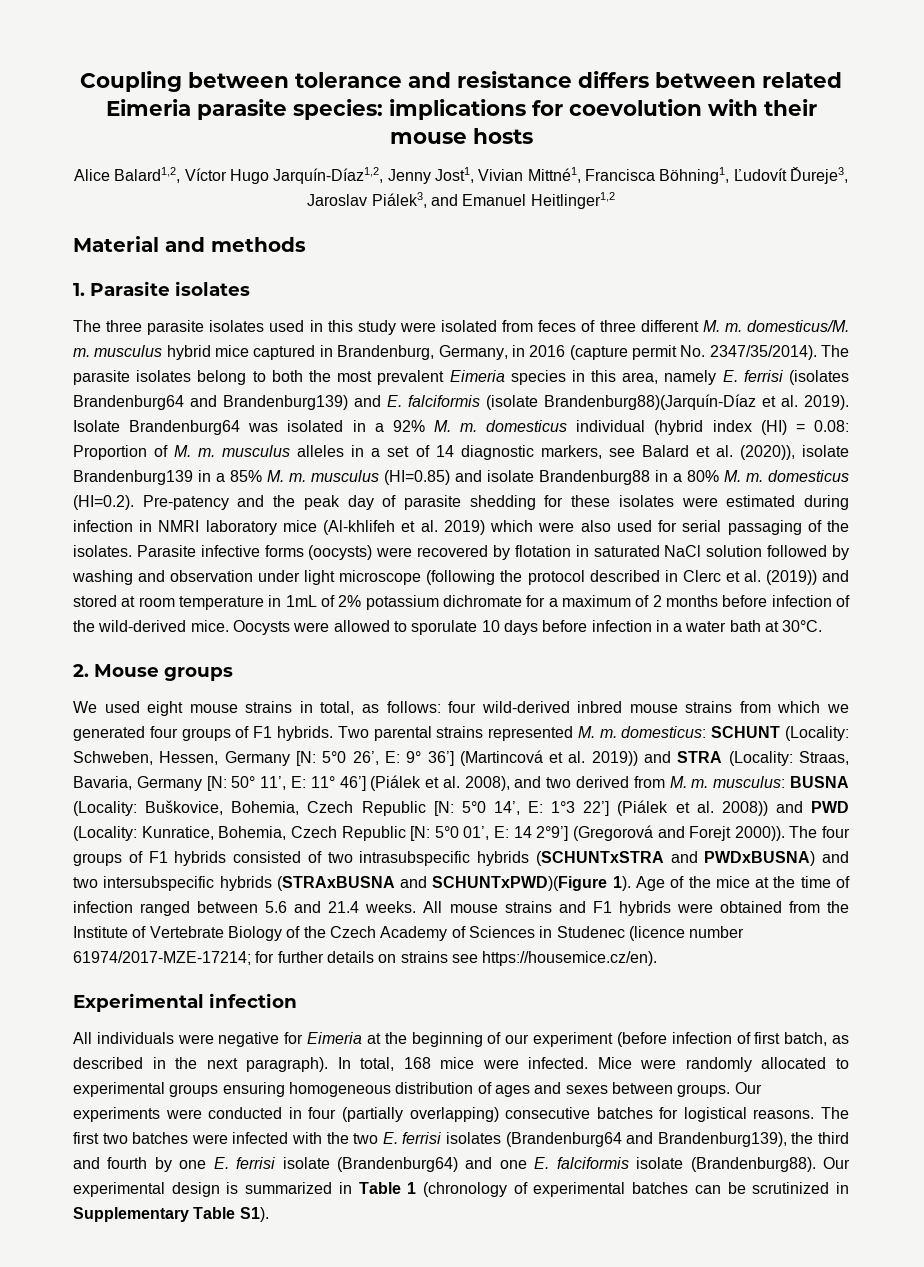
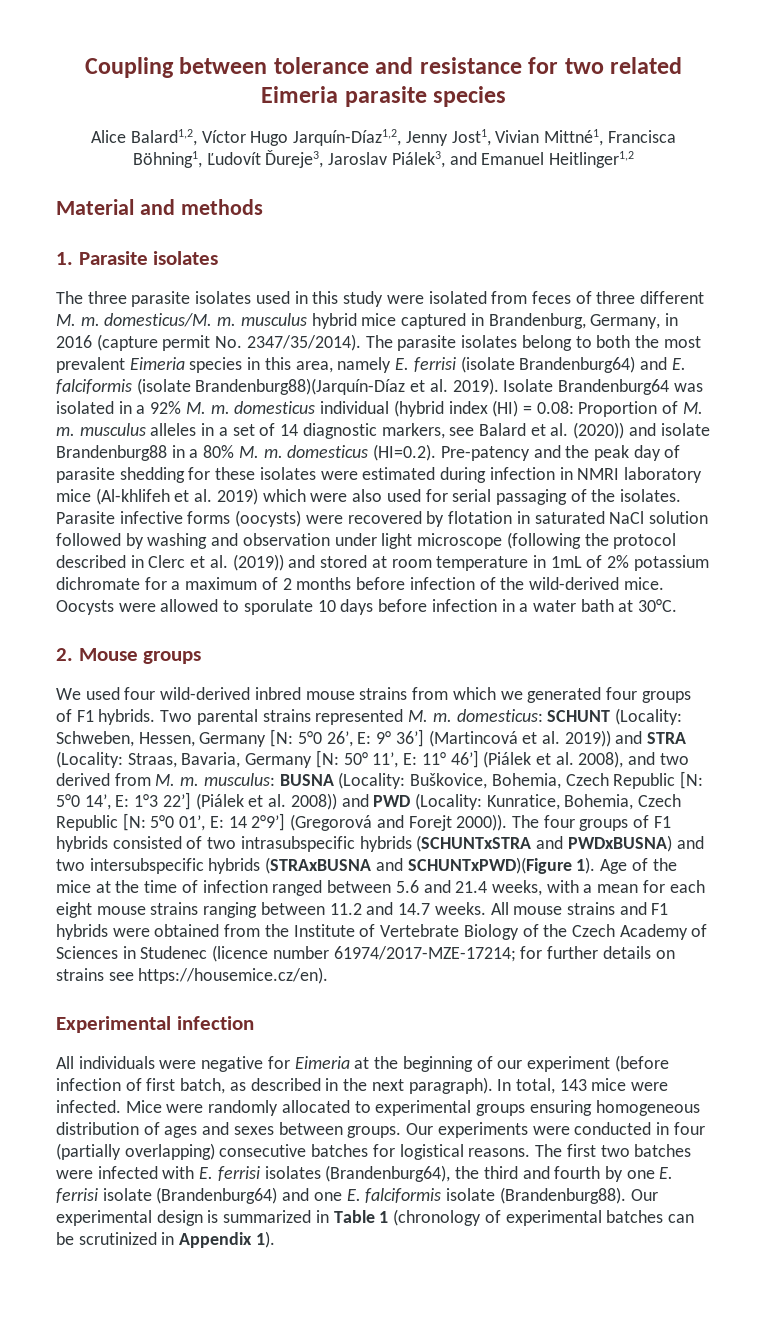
- Coupling between tolerance and resistance differs between related Eimeria parasite species: implications for coevolution with their mouse hosts
+ Coupling between tolerance and resistance for two related Eimeria parasite species
- The parasite isolates belong to both the most prevalent Eimeria species in this area, namely E. ferrisi (isolates Brandenburg64 and Brandenburg139) and E. falciformis (isolate Brandenburg88)(Jarquín-Díaz et al. 2019).
+ The parasite isolates belong to both the most prevalent Eimeria species in this area, namely E. ferrisi (isolate Brandenburg64) and E. falciformis (isolate Brandenburg88)(Jarquín-Díaz et al. 2019).
- Proportion of M. m. musculus alleles in a set of 14 diagnostic markers, see Balard et al. (2020)), isolate Brandenburg139 in a 85% M. m. musculus (HI=0.85) and isolate Brandenburg88 in a 80% M. m. domesticus (HI=0.2). Pre-patency and the peak day of parasite shedding for these isolates were estimated during infection in NMRI laboratory mice (Al-khlifeh et al. 2019) which were also used for serial passaging of the isolates.
+ Proportion of M. m. musculus alleles in a set of 14 diagnostic markers, see Balard et al. (2020)) and isolate Brandenburg88 in a 80% M. m. domesticus (HI=0.2). Pre-patency and the peak day of parasite shedding for these isolates were estimated during infection in NMRI laboratory mice (Al-khlifeh et al. 2019) which were also used for serial passaging of the isolates.
- We used eight mouse strains in total, as follows: four wild-derived inbred mouse strains from which we generated four groups of F1 hybrids.
+ We used four wild-derived inbred mouse strains from which we generated four groups of F1 hybrids.
- Age of the mice at the time of infection ranged between 5.6 and 21.4 weeks.
+ Age of the mice at the time of infection ranged between 5.6 and 21.4 weeks, with a mean for each eight mouse strains ranging between 11.2 and 14.7 weeks.
- In total, 168 mice were infected.
+ In total, 143 mice were infected.
- The first two batches were infected with the two E. ferrisi isolates (Brandenburg64 and Brandenburg139), the third and fourth by one E. ferrisi isolate (Brandenburg64) and one E. falciformis isolate (Brandenburg88).
+ The first two batches were infected with E. ferrisi isolates (Brandenburg64), the third and fourth by one E. ferrisi isolate (Brandenburg64) and one E. falciformis isolate (Brandenburg88).
- Our experimental design is summarized in Table 1 (chronology of experimental batches can be scrutinized in Supplementary Table S1).
+ Our experimental design is summarized in Table 1 (chronology of experimental batches can be scrutinized in Appendix 1).

